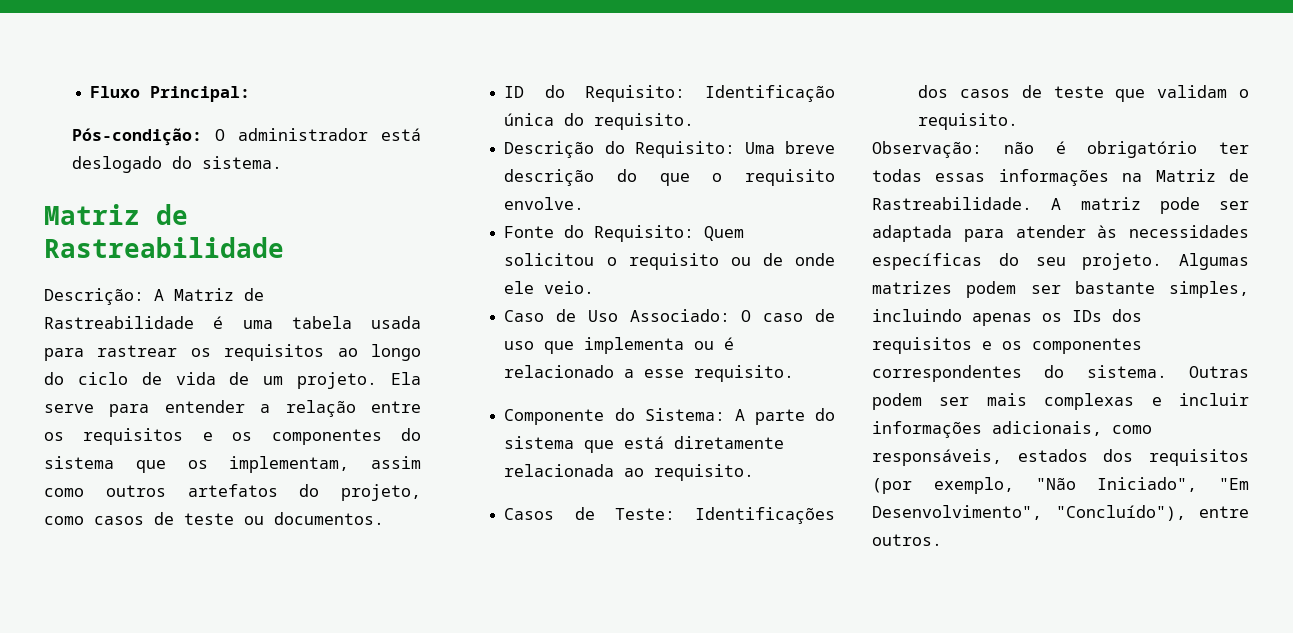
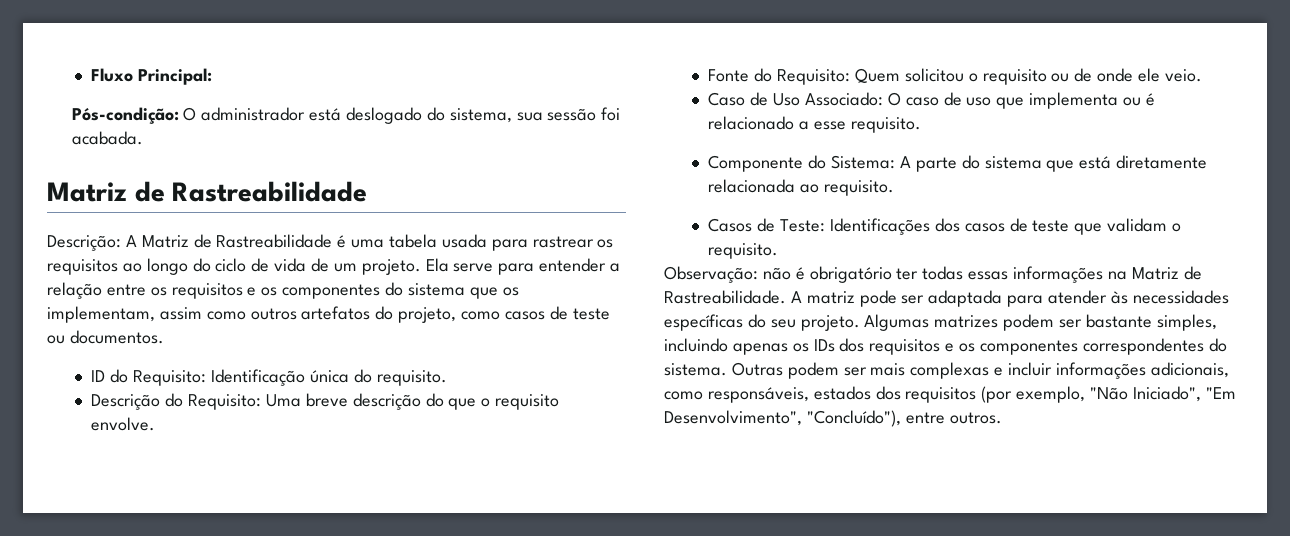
- Pós-condição: O administrador está deslogado do sistema.
+ Pós-condição: O administrador está deslogado do sistema, sua sessão foi acabada.

